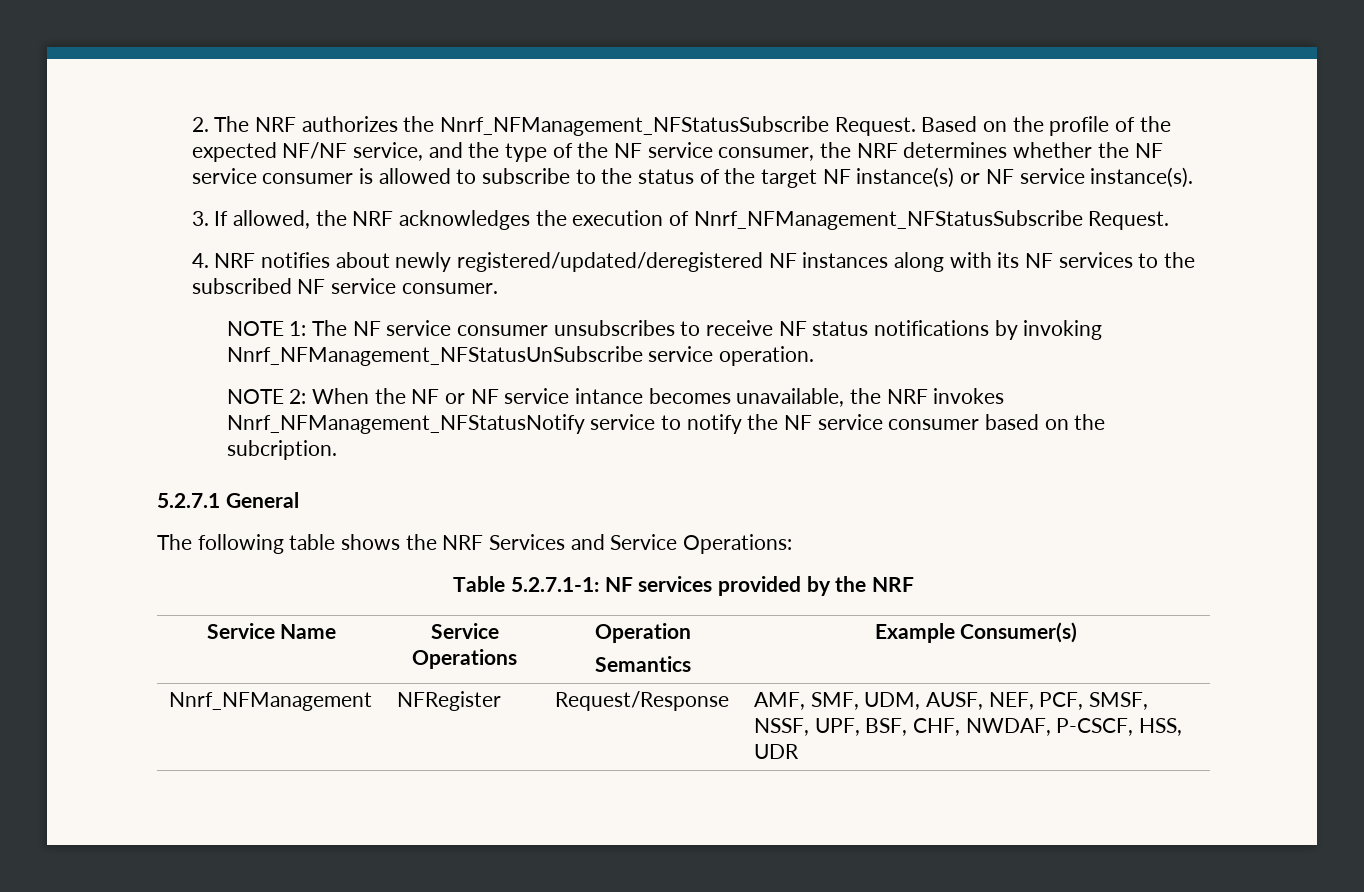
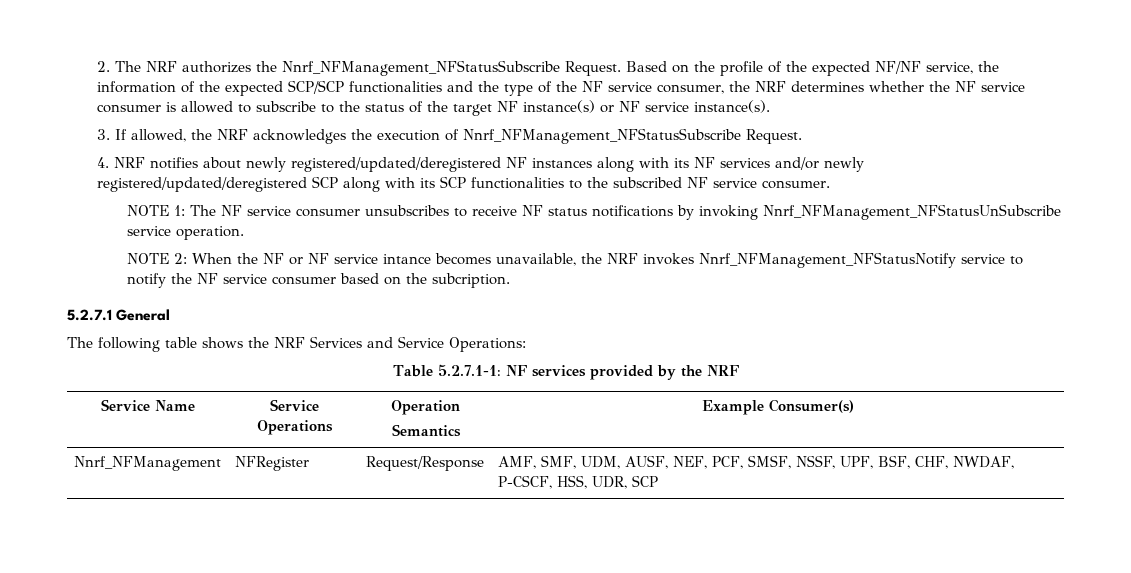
- Based on the profile of the expected NF/NF service, and the type of the NF service consumer, the NRF determines whether the NF service consumer is allowed to subscribe to the status of the target NF instance(s) or NF service instance(s).
+ Based on the profile of the expected NF/NF service, the information of the expected SCP/SCP functionalities and the type of the NF service consumer, the NRF determines whether the NF service consumer is allowed to subscribe to the status of the target NF instance(s) or NF service instance(s).
- 4. NRF notifies about newly registered/updated/deregistered NF instances along with its NF services to the subscribed NF service consumer.
+ 4. NRF notifies about newly registered/updated/deregistered NF instances along with its NF services and/or newly registered/updated/deregistered SCP along with its SCP functionalities to the subscribed NF service consumer.
- Nnrf_NFManagement | NFRegister | Request/Response | AMF, SMF, UDM, AUSF, NEF, PCF, SMSF, NSSF, UPF, BSF, CHF, NWDAF, P-CSCF, HSS, UDR
+ Nnrf_NFManagement | NFRegister | Request/Response | AMF, SMF, UDM, AUSF, NEF, PCF, SMSF, NSSF, UPF, BSF, CHF, NWDAF, P-CSCF, HSS, UDR, SCP

